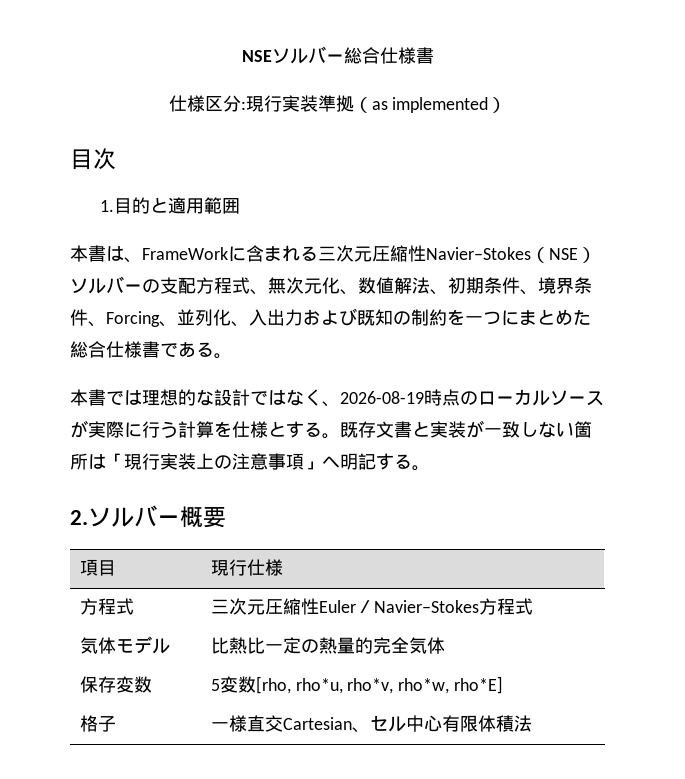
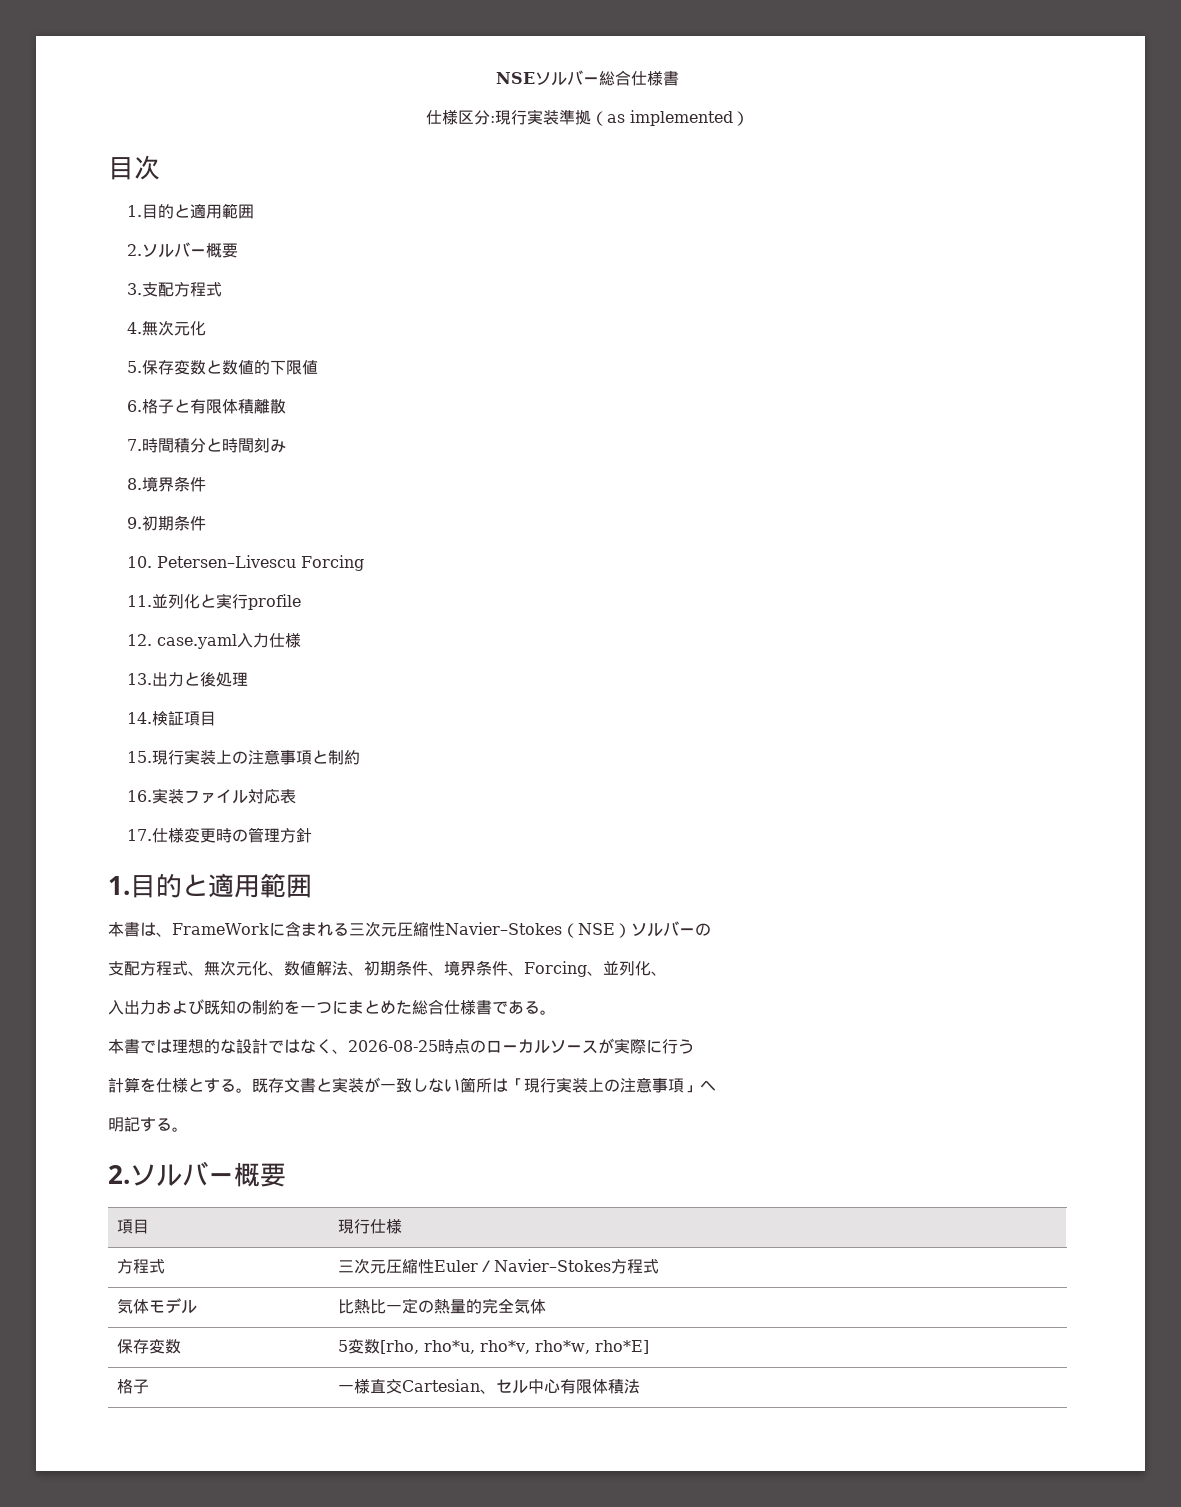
  目次
+ 1.目的と適用範囲
+ 2.ソルバー概要
+ 3.支配方程式
+ 4.無次元化
+ 5.保存変数と数値的下限値
+ 6.格子と有限体積離散
+ 7.時間積分と時間刻み
+ 8.境界条件
+ 9.初期条件
+ 10. Petersen–Livescu Forcing
+ 11.並列化と実行profile
+ 12. case.yaml入力仕様
+ 13.出力と後処理
+ 14.検証項目
+ 15.現行実装上の注意事項と制約
+ 16.実装ファイル対応表
+ 17.仕様変更時の管理方針
- 本書は、FrameWorkに含まれる三次元圧縮性Navier–Stokes（NSE）ソルバーの支配方程式、無次元化、数値解法、初期条件、境界条件、Forcing、並列化、入出力および既知の制約を一つにまとめた総合仕様書である。
+ 本書は、FrameWorkに含まれる三次元圧縮性Navier–Stokes（NSE）ソルバーの
+ 支配方程式、無次元化、数値解法、初期条件、境界条件、Forcing、並列化、
+ 入出力および既知の制約を一つにまとめた総合仕様書である。
- 本書では理想的な設計ではなく、2026-08-19時点のローカルソースが実際に行う計算を仕様とする。
+ 本書では理想的な設計ではなく、2026-08-25時点のローカルソースが実際に行う
+ 計算を仕様とする。
- 既存文書と実装が一致しない箇所は「現行実装上の注意事項」へ明記する。
+ 既存文書と実装が一致しない箇所は「現行実装上の注意事項」へ
+ 明記する。

